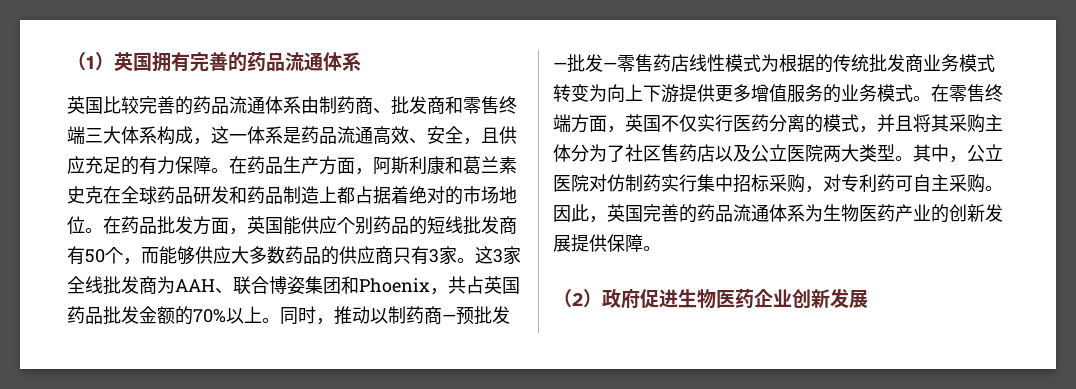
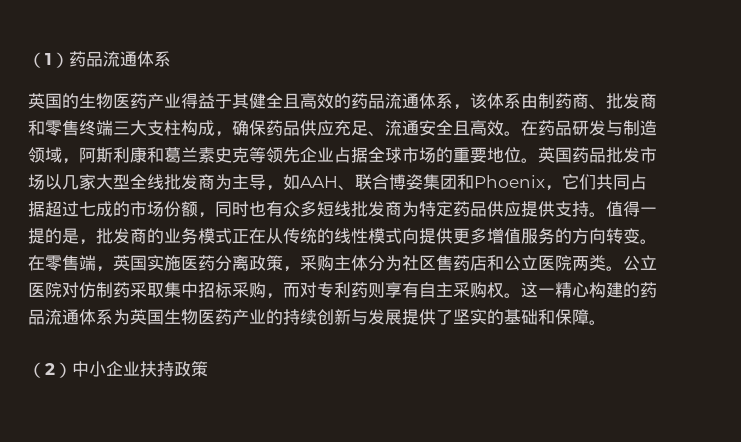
- （1）英国拥有完善的药品流通体系
+ （1）药品流通体系
- 英国比较完善的药品流通体系由制药商、批发商和零售终端三大体系构成，这一体系是药品流通高效、安全，且供应充足的有力保障。在药品生产方面，阿斯利康和葛兰素史克在全球药品研发和药品制造上都占据着绝对的市场地位。在药品批发方面，英国能供应个别药品的短线批发商有50个，而能够供应大多数药品的供应商只有3家。这3家全线批发商为AAH、联合博姿集团和Phoenix，共占英国药品批发金额的70%以上。同时，推动以制药商—预批发—批发—零售药店线性模式为根据的传统批发商业务模式转变为向上下游提供更多增值服务的业务模式。在零售终端方面，英国不仅实行医药分离的模式，并且将其采购主体分为了社区售药店以及公立医院两大类型。其中，公立医院对仿制药实行集中招标采购，对专利药可自主采购。因此，英国完善的药品流通体系为生物医药产业的创新发展提供保障。
- （2）政府促进生物医药企业创新发展
+ 英国的生物医药产业得益于其健全且高效的药品流通体系，该体系由制药商、批发商和零售终端三大支柱构成，确保药品供应充足、流通安全且高效。在药品研发与制造领域，阿斯利康和葛兰素史克等领先企业占据全球市场的重要地位。英国药品批发市场以几家大型全线批发商为主导，如AAH、联合博姿集团和Phoenix，它们共同占据超过七成的市场份额，同时也有众多短线批发商为特定药品供应提供支持。值得一提的是，批发商的业务模式正在从传统的线性模式向提供更多增值服务的方向转变。在零售端，英国实施医药分离政策，采购主体分为社区售药店和公立医院两类。公立医院对仿制药采取集中招标采购，而对专利药则享有自主采购权。这一精心构建的药品流通体系为英国生物医药产业的持续创新与发展提供了坚实的基础和保障。
+ （2）中小企业扶持政策

